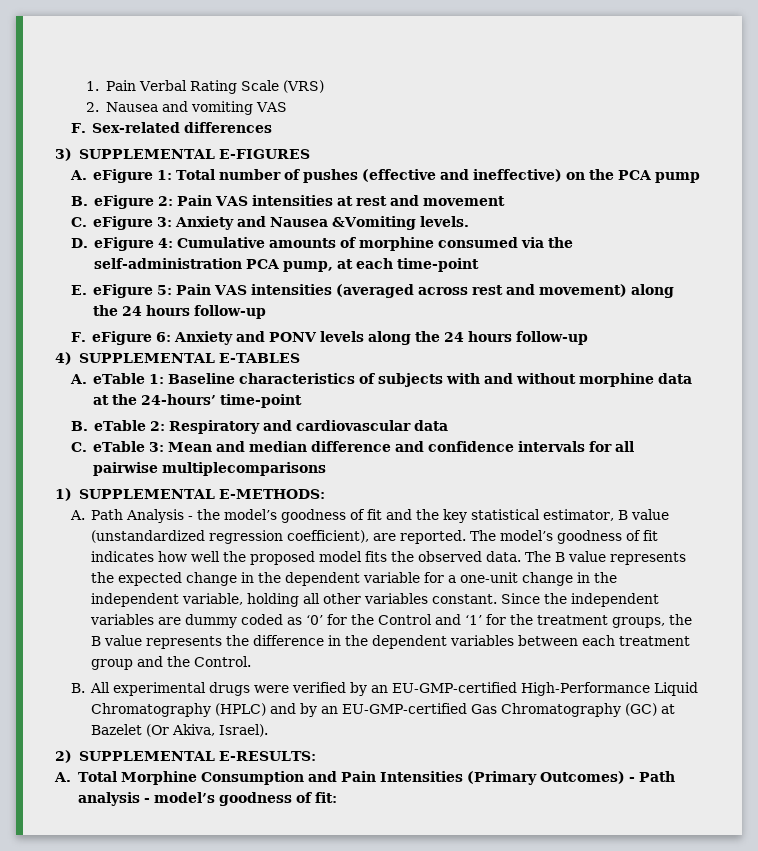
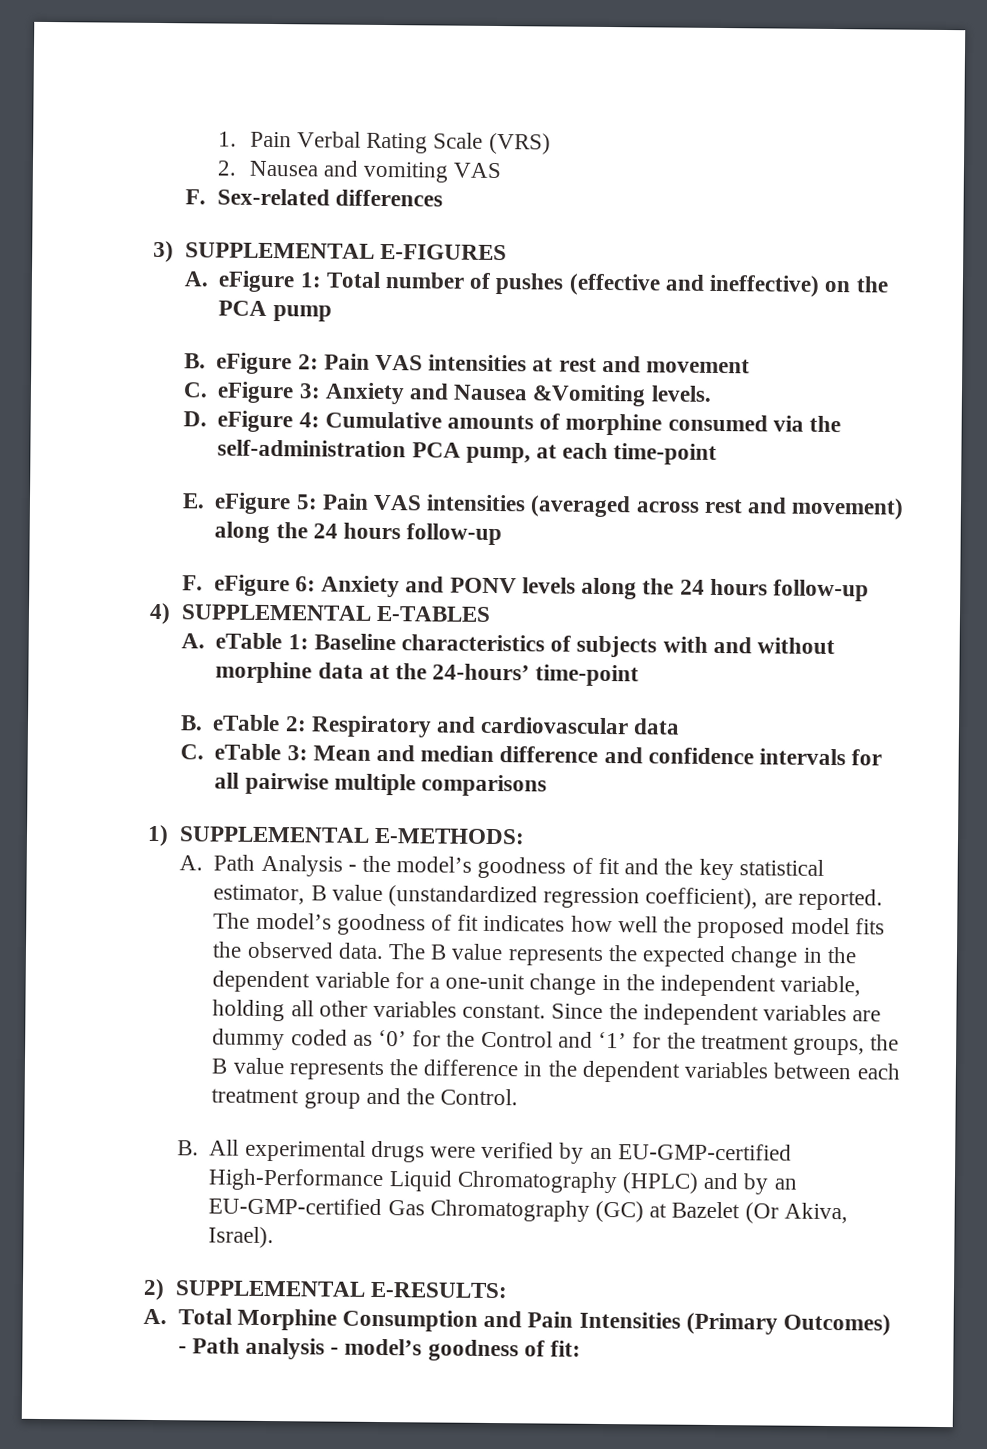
- C. eTable 3: Mean and median difference and confidence intervals for all pairwise multiplecomparisons
+ C. eTable 3: Mean and median difference and confidence intervals for all pairwise multiple comparisons

